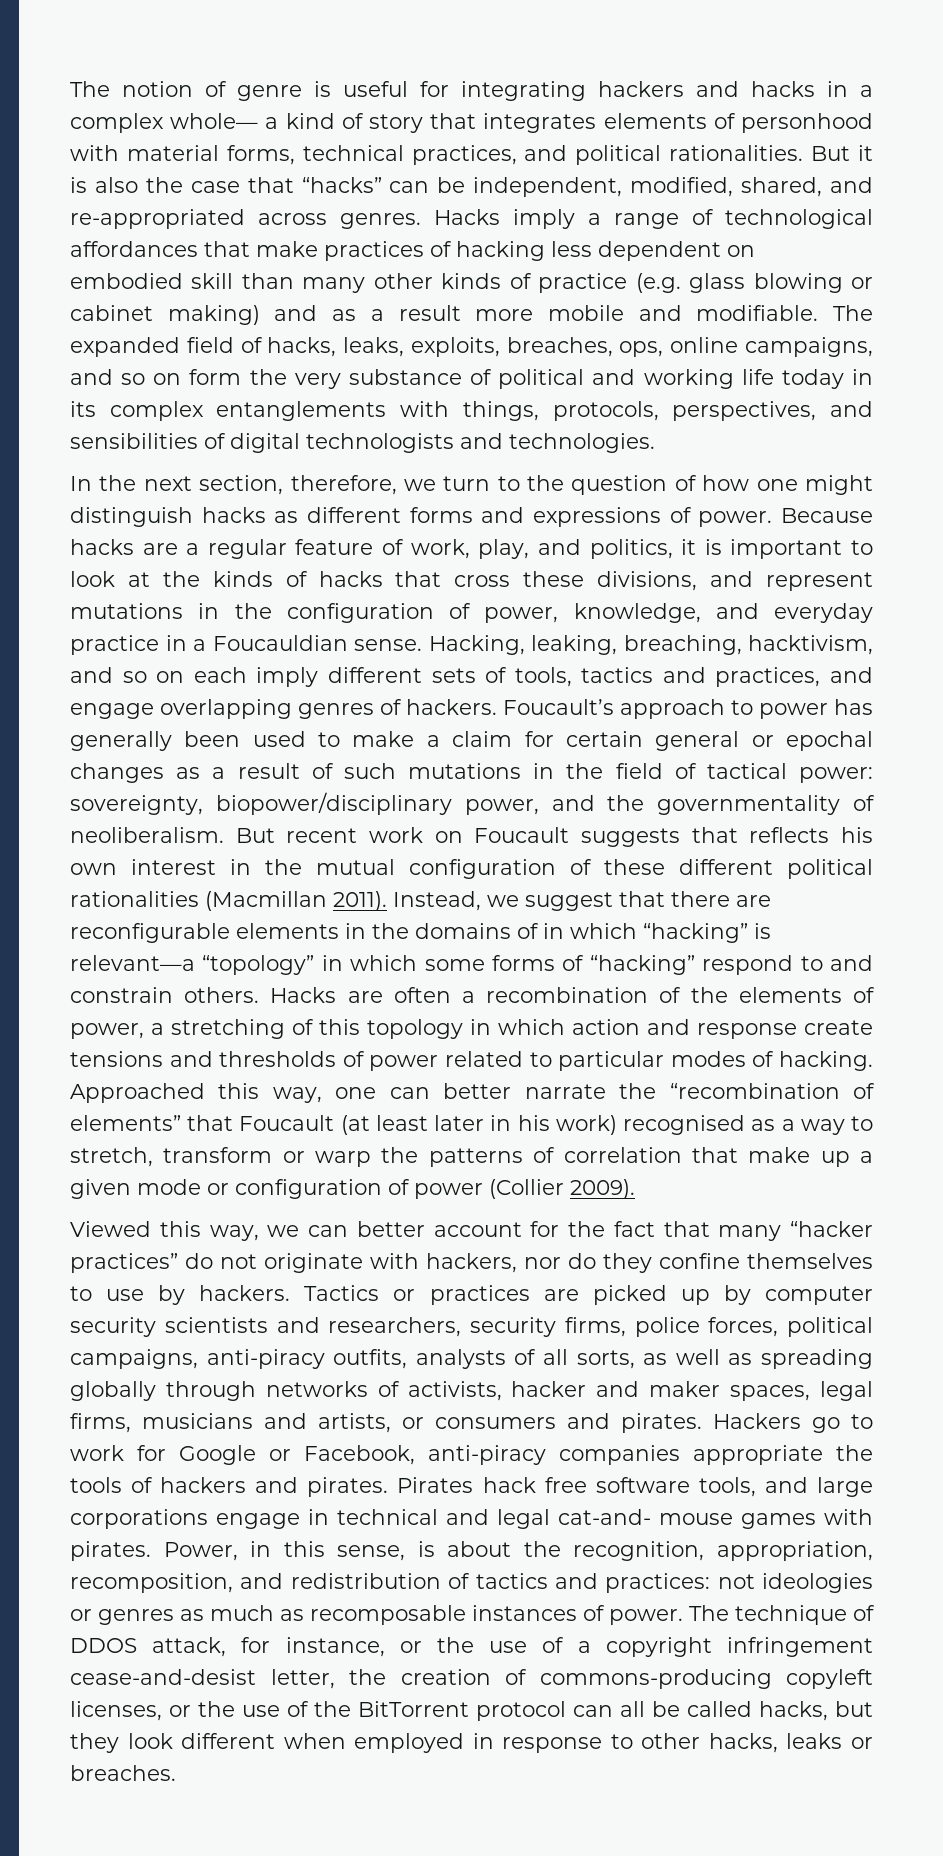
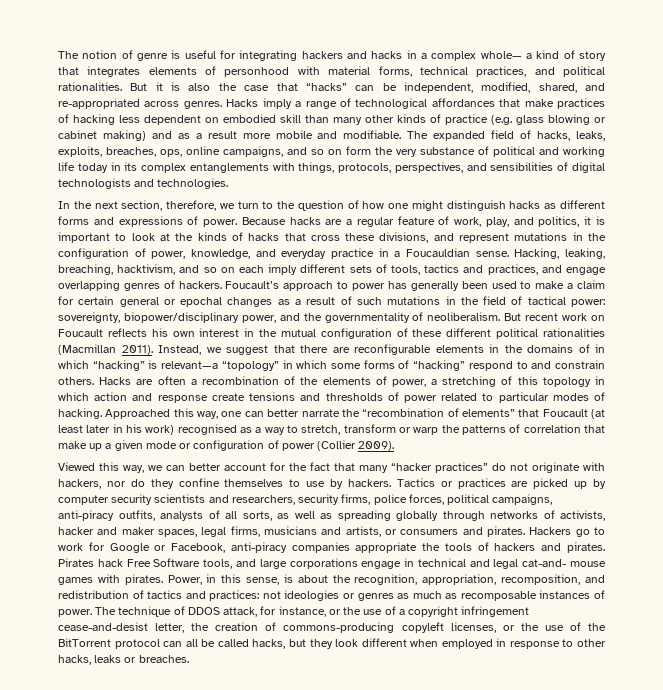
- But recent work on Foucault suggests that reflects his own interest in the mutual configuration of these different political rationalities (Macmillan 2011).
+ But recent work on Foucault reflects his own interest in the mutual configuration of these different political rationalities (Macmillan 2011).
- Pirates hack free software tools, and large corporations engage in technical and legal cat-and- mouse games with pirates.
+ Pirates hack Free Software tools, and large corporations engage in technical and legal cat-and- mouse games with pirates.

